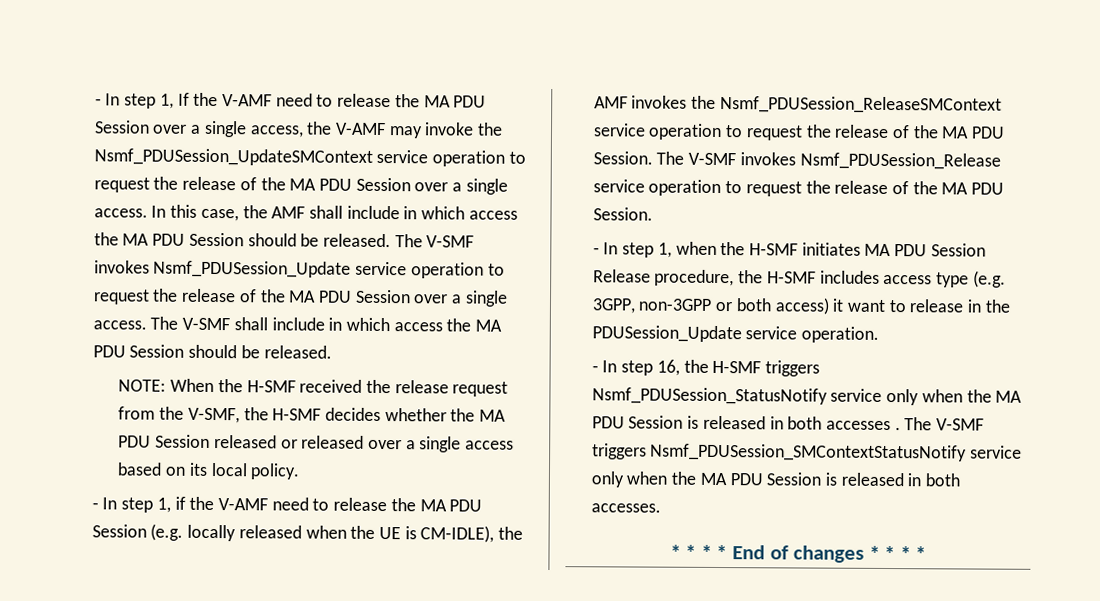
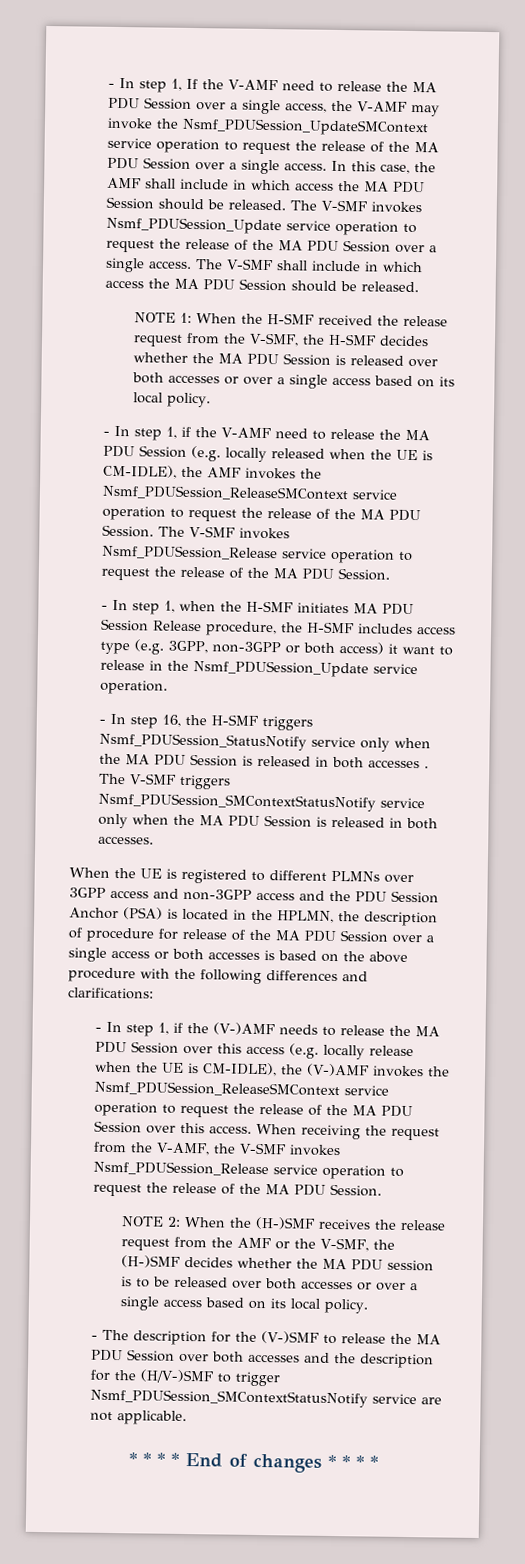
- NOTE: When the H-SMF received the release request from the V-SMF, the H-SMF decides whether the MA PDU Session released or released over a single access based on its local policy.
+ NOTE 1: When the H-SMF received the release request from the V-SMF, the H-SMF decides whether the MA PDU Session is released over both accesses or over a single access based on its local policy.
- - In step 1, when the H-SMF initiates MA PDU Session Release procedure, the H-SMF includes access type (e.g. 3GPP, non-3GPP or both access) it want to release in the PDUSession_Update service operation.
+ - In step 1, when the H-SMF initiates MA PDU Session Release procedure, the H-SMF includes access type (e.g. 3GPP, non-3GPP or both access) it want to release in the Nsmf_PDUSession_Update service operation.
+ When the UE is registered to different PLMNs over 3GPP access and non-3GPP access and the PDU Session Anchor (PSA) is located in the HPLMN, the description of procedure for release of the MA PDU Session over a single access or both accesses is based on the above procedure with the following differences and clarifications:
+ - In step 1, if the (V-)AMF needs to release the MA PDU Session over this access (e.g. locally release when the UE is CM-IDLE), the (V-)AMF invokes the Nsmf_PDUSession_ReleaseSMContext service operation to request the release of the MA PDU Session over this access. When receiving the request from the V-AMF, the V-SMF invokes Nsmf_PDUSession_Release service operation to request the release of the MA PDU Session.
+ NOTE 2: When the (H-)SMF receives the release request from the AMF or the V-SMF, the (H-)SMF decides whether the MA PDU session is to be released over both accesses or over a single access based on its local policy.
+ - The description for the (V-)SMF to release the MA PDU Session over both accesses and the description for the (H/V-)SMF to trigger Nsmf_PDUSession_SMContextStatusNotify service are not applicable.

